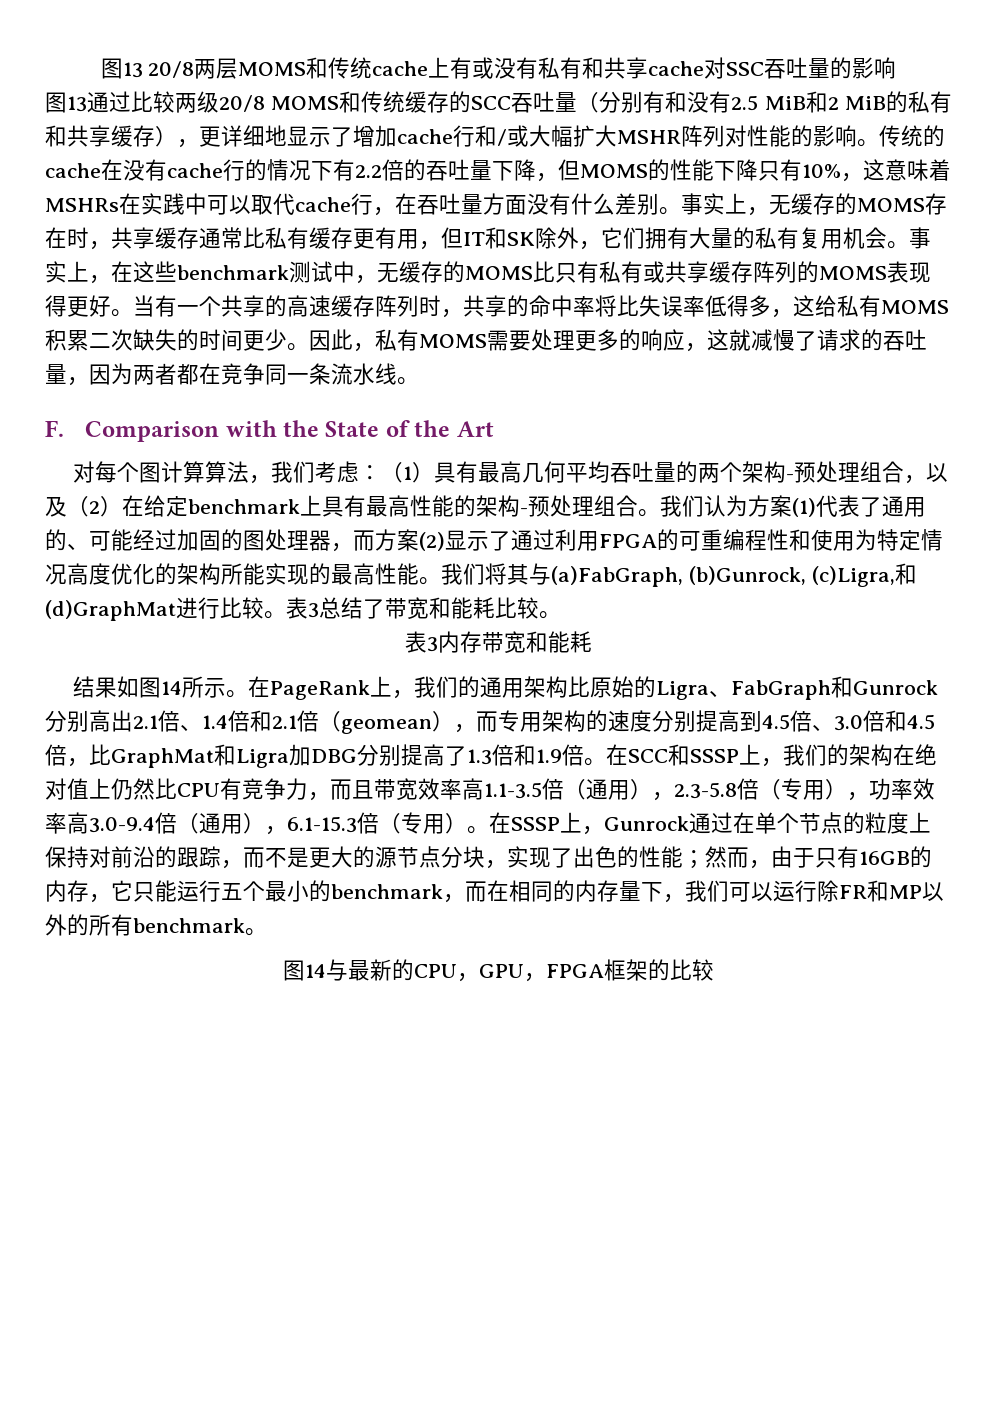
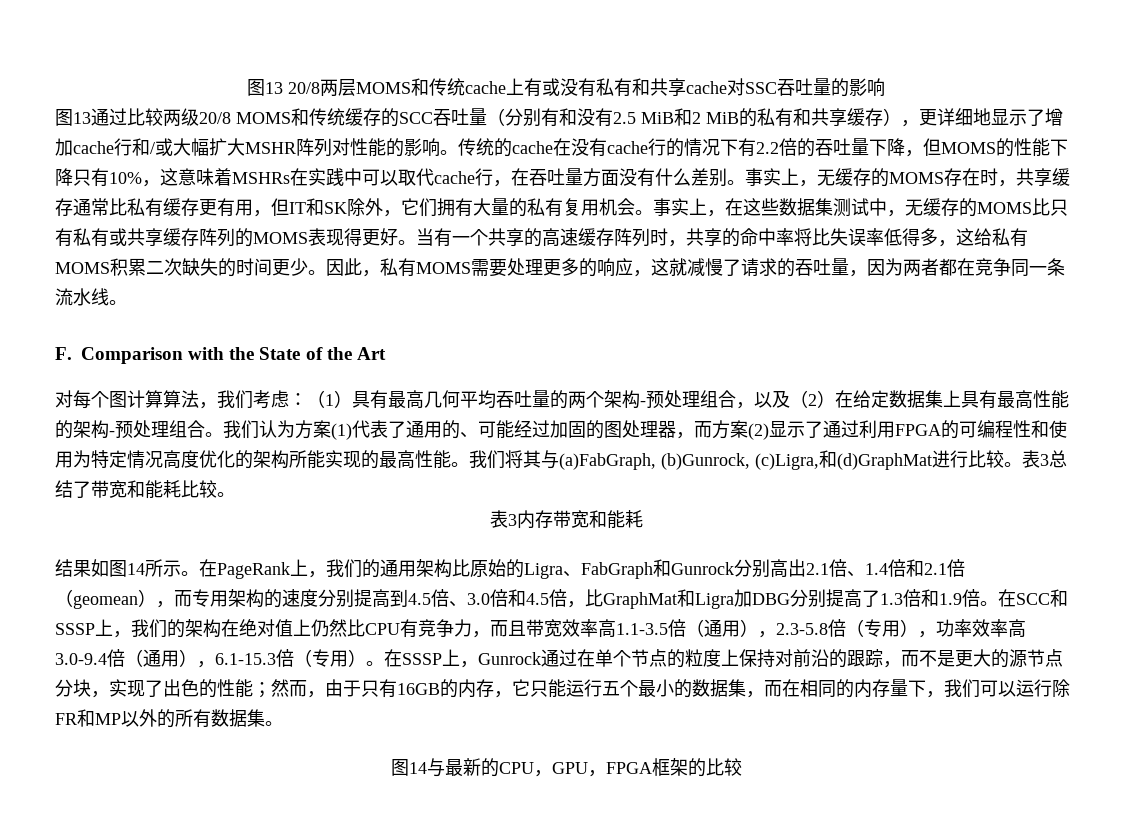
- 事实上，在这些benchmark测试中，无缓存的MOMS比只有私有或共享缓存阵列的MOMS表现得更好。
+ 事实上，在这些数据集测试中，无缓存的MOMS比只有私有或共享缓存阵列的MOMS表现得更好。
- 对每个图计算算法，我们考虑：（1）具有最高几何平均吞吐量的两个架构-预处理组合，以及（2）在给定benchmark上具有最高性能的架构-预处理组合。
+ 对每个图计算算法，我们考虑：（1）具有最高几何平均吞吐量的两个架构-预处理组合，以及（2）在给定数据集上具有最高性能的架构-预处理组合。
- 我们认为方案(1)代表了通用的、可能经过加固的图处理器，而方案(2)显示了通过利用FPGA的可重编程性和使用为特定情况高度优化的架构所能实现的最高性能。
+ 我们认为方案(1)代表了通用的、可能经过加固的图处理器，而方案(2)显示了通过利用FPGA的可编程性和使用为特定情况高度优化的架构所能实现的最高性能。
- 在SSSP上，Gunrock通过在单个节点的粒度上保持对前沿的跟踪，而不是更大的源节点分块，实现了出色的性能；然而，由于只有16GB的内存，它只能运行五个最小的benchmark，而在相同的内存量下，我们可以运行除FR和MP以外的所有benchmark。
+ 在SSSP上，Gunrock通过在单个节点的粒度上保持对前沿的跟踪，而不是更大的源节点分块，实现了出色的性能；然而，由于只有16GB的内存，它只能运行五个最小的数据集，而在相同的内存量下，我们可以运行除FR和MP以外的所有数据集。

